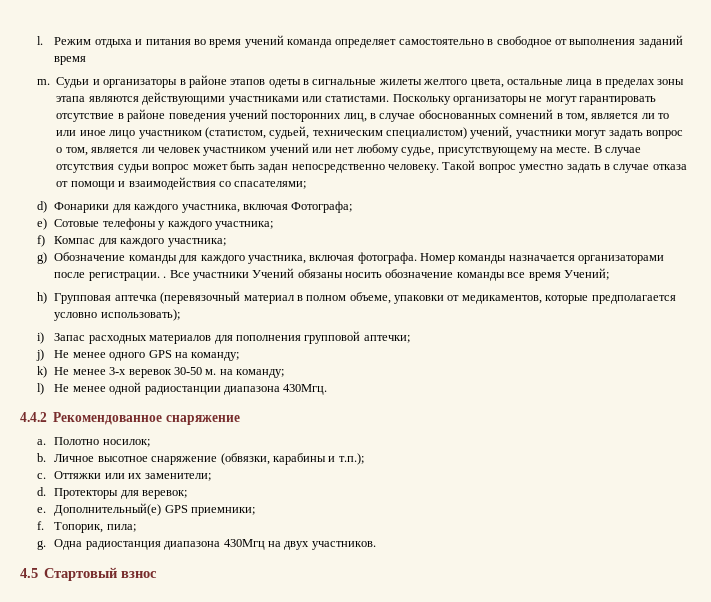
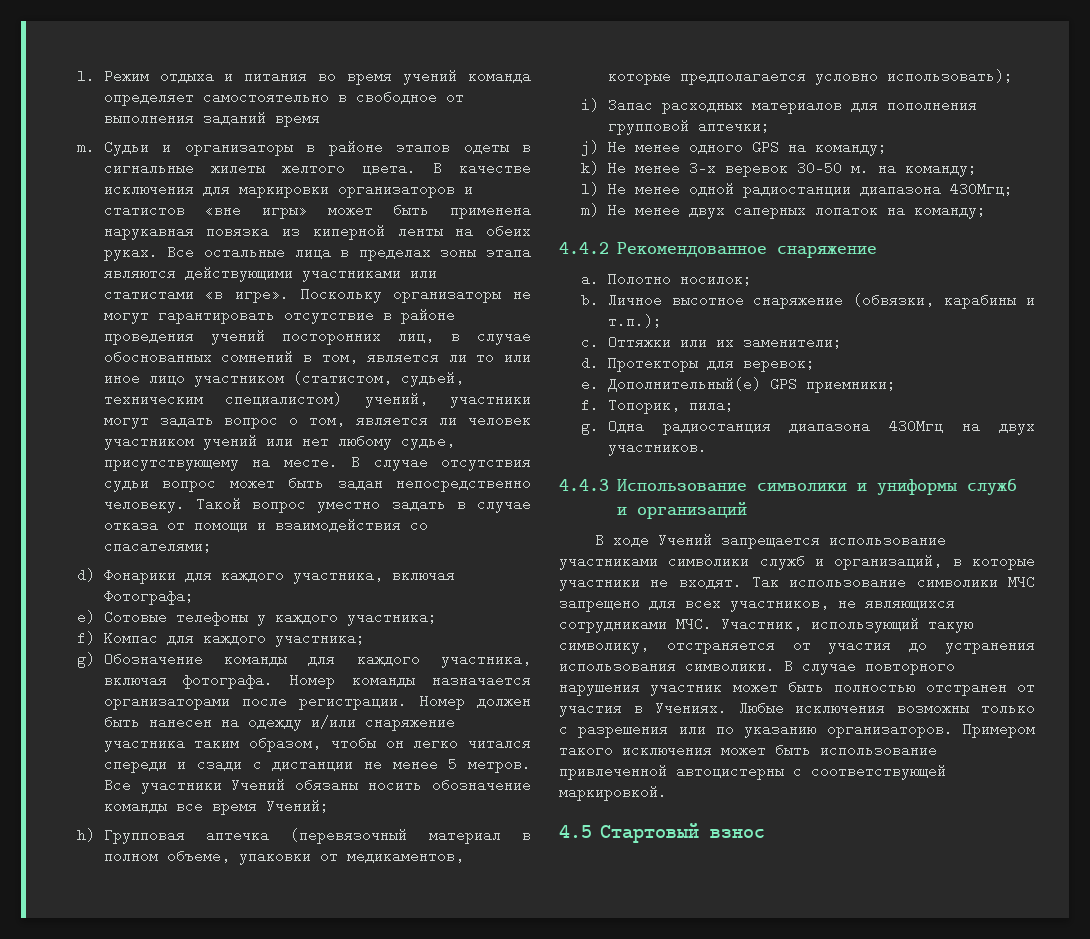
- Судьи и организаторы в районе этапов одеты в сигнальные жилеты желтого цвета, остальные лица в пределах зоны этапа являются действующими участниками или статистами.
+ Судьи и организаторы в районе этапов одеты в сигнальные жилеты желтого цвета. В качестве исключения для маркировки организаторов и статистов «вне игры» может быть применена нарукавная повязка из киперной ленты на обеих руках. Все остальные лица в пределах зоны этапа являются действующими участниками или статистами «в игре».
- Поскольку организаторы не могут гарантировать отсутствие в районе поведения учений посторонних лиц, в случае обоснованных сомнений в том, является ли то или иное лицо участником (статистом, судьей, техническим специалистом) учений, участники могут задать вопрос о том, является ли человек участником учений или нет любому судье, присутствующему на месте.
+ Поскольку организаторы не могут гарантировать отсутствие в районе проведения учений посторонних лиц, в случае обоснованных сомнений в том, является ли то или иное лицо участником (статистом, судьей, техническим специалистом) учений, участники могут задать вопрос о том, является ли человек участником учений или нет любому судье, присутствующему на месте.
- Номер команды назначается организаторами после регистрации. .
+ Номер команды назначается организаторами после регистрации. Номер должен быть нанесен на одежду и/или снаряжение участника таким образом, чтобы он легко читался спереди и сзади с дистанции не менее 5 метров.
- l) Не менее одной радиостанции диапазона 430Мгц.
+ l) Не менее одной радиостанции диапазона 430Мгц;
+ m) Не менее двух саперных лопаток на команду;
+ 4.4.3 Использование символики и униформы служб и организаций
+ В ходе Учений запрещается использование участниками символики служб и организаций, в которые участники не входят. Так использование символики МЧС запрещено для всех участников, не являющихся сотрудниками МЧС. Участник, использующий такую символику, отстраняется от участия до устранения использования символики. В случае повторного нарушения участник может быть полностью отстранен от участия в Учениях. Любые исключения возможны только с разрешения или по указанию организаторов. Примером такого исключения может быть использование привлеченной автоцистерны с соответствующей маркировкой.

